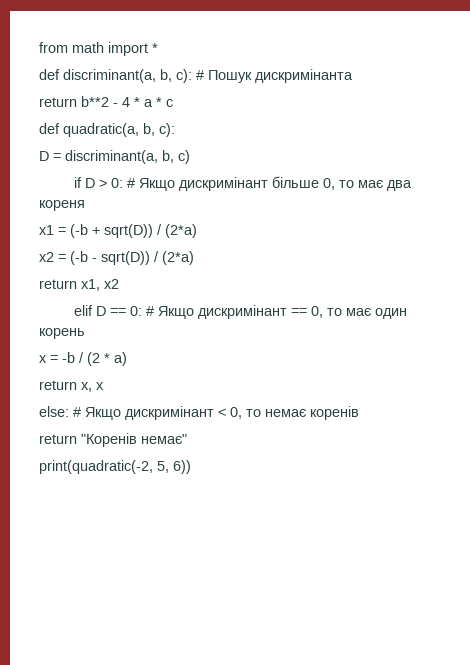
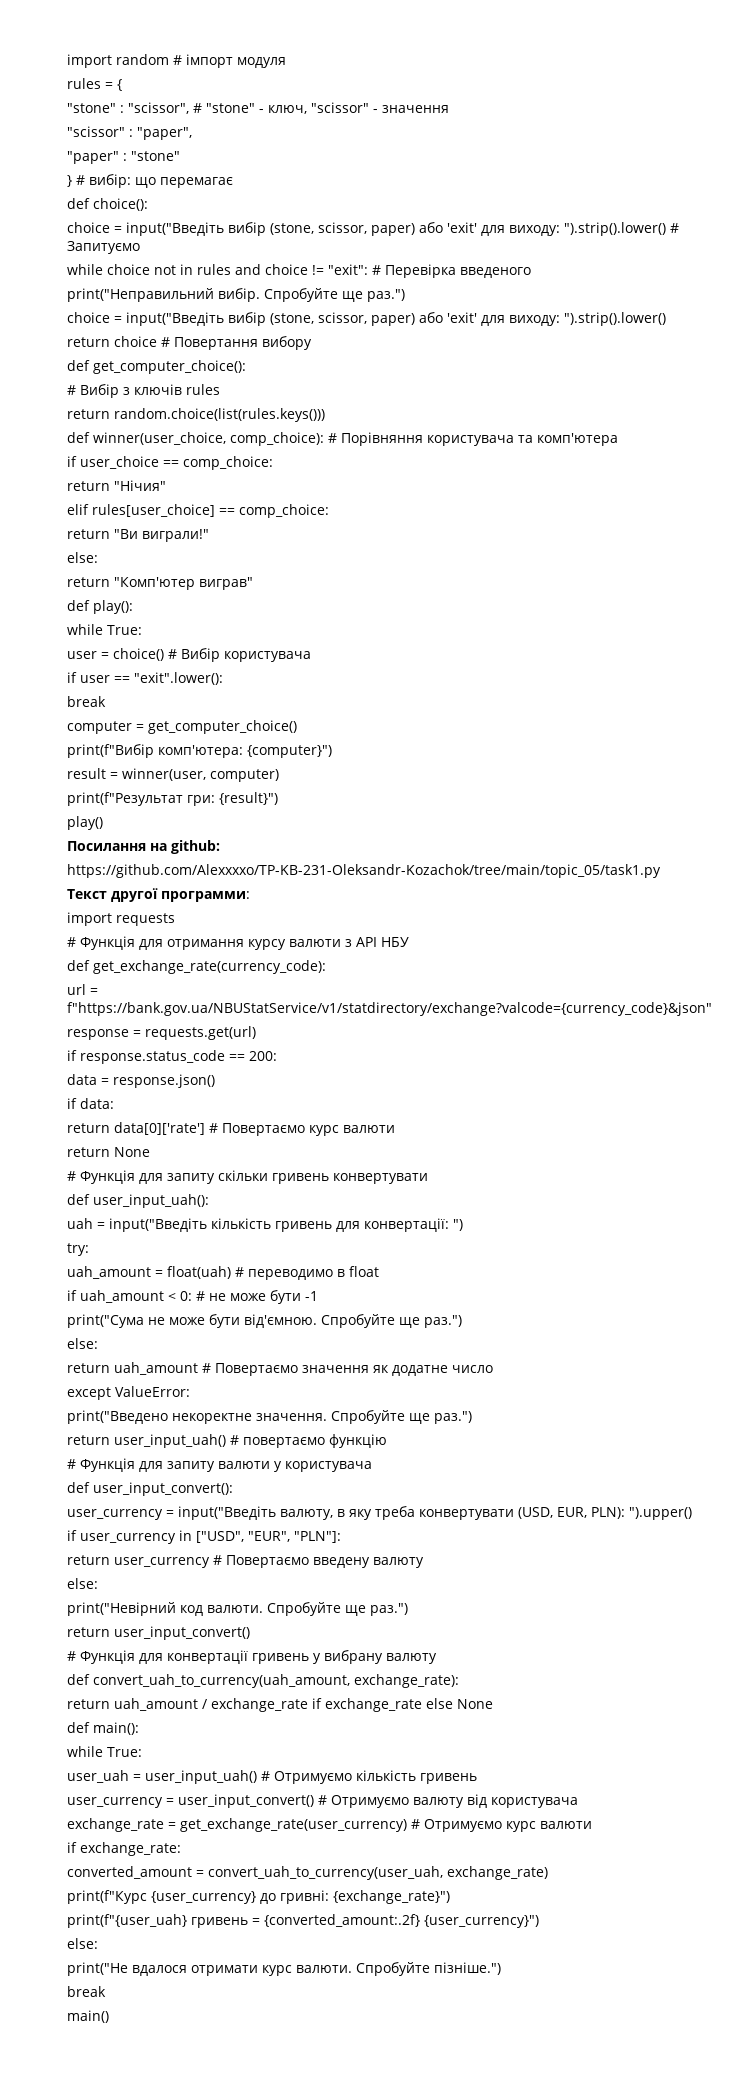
- from math import *
- def discriminant(a, b, c): # Пошук дискримінанта
- return b**2 - 4 * a * c
- def quadratic(a, b, c):
- D = discriminant(a, b, c)
- if D > 0: # Якщо дискримінант більше 0, то має два кореня
- x1 = (-b + sqrt(D)) / (2*a)
- x2 = (-b - sqrt(D)) / (2*a)
- return x1, x2
- elif D == 0: # Якщо дискримінант == 0, то має один корень
- x = -b / (2 * a)
- return x, x
- else: # Якщо дискримінант < 0, то немає коренів
- return "Коренів немає"
- print(quadratic(-2, 5, 6))
+ import random # імпорт модуля
+ rules = {
+ "stone" : "scissor", # "stone" - ключ, "scissor" - значення
+ "scissor" : "paper",
+ "paper" : "stone"
+ } # вибір: що перемагає
+ def choice():
+ choice = input("Введіть вибір (stone, scissor, paper) або 'exit' для виходу: ").strip().lower() # Запитуємо
+ while choice not in rules and choice != "exit": # Перевірка введеного
+ print("Неправильний вибір. Спробуйте ще раз.")
+ choice = input("Введіть вибір (stone, scissor, paper) або 'exit' для виходу: ").strip().lower()
+ return choice # Повертання вибору
+ def get_computer_choice():
+ # Вибір з ключів rules
+ return random.choice(list(rules.keys()))
+ def winner(user_choice, comp_choice): # Порівняння користувача та комп'ютера
+ if user_choice == comp_choice:
+ return "Нічия"
+ elif rules[user_choice] == comp_choice:
+ return "Ви виграли!"
+ else:
+ return "Комп'ютер виграв"
+ def play():
+ while True:
+ user = choice() # Вибір користувача
+ if user == "exit".lower():
+ break
+ computer = get_computer_choice()
+ print(f"Вибір комп'ютера: {computer}")
+ result = winner(user, computer)
+ print(f"Результат гри: {result}")
+ play()
+ Посилання на github:
+ https://github.com/Alexxxxo/TP-KB-231-Oleksandr-Kozachok/tree/main/topic_05/task1.py
+ Текст другої программи:
+ import requests
+ # Функція для отримання курсу валюти з API НБУ
+ def get_exchange_rate(currency_code):
+ url = f"https://bank.gov.ua/NBUStatService/v1/statdirectory/exchange?valcode={currency_code}&json"
+ response = requests.get(url)
+ if response.status_code == 200:
+ data = response.json()
+ if data:
+ return data[0]['rate'] # Повертаємо курс валюти
+ return None
+ # Функція для запиту скільки гривень конвертувати
+ def user_input_uah():
+ uah = input("Введіть кількість гривень для конвертації: ")
+ try:
+ uah_amount = float(uah) # переводимо в float
+ if uah_amount < 0: # не може бути -1
+ print("Сума не може бути від'ємною. Спробуйте ще раз.")
+ else:
+ return uah_amount # Повертаємо значення як додатне число
+ except ValueError:
+ print("Введено некоректне значення. Спробуйте ще раз.")
+ return user_input_uah() # повертаємо функцію
+ # Функція для запиту валюти у користувача
+ def user_input_convert():
+ user_currency = input("Введіть валюту, в яку треба конвертувати (USD, EUR, PLN): ").upper()
+ if user_currency in ["USD", "EUR", "PLN"]:
+ return user_currency # Повертаємо введену валюту
+ else:
+ print("Невірний код валюти. Спробуйте ще раз.")
+ return user_input_convert()
+ # Функція для конвертації гривень у вибрану валюту
+ def convert_uah_to_currency(uah_amount, exchange_rate):
+ return uah_amount / exchange_rate if exchange_rate else None
+ def main():
+ while True:
+ user_uah = user_input_uah() # Отримуємо кількість гривень
+ user_currency = user_input_convert() # Отримуємо валюту від користувача
+ exchange_rate = get_exchange_rate(user_currency) # Отримуємо курс валюти
+ if exchange_rate:
+ converted_amount = convert_uah_to_currency(user_uah, exchange_rate)
+ print(f"Курс {user_currency} до гривні: {exchange_rate}")
+ print(f"{user_uah} гривень = {converted_amount:.2f} {user_currency}")
+ else:
+ print("Не вдалося отримати курс валюти. Спробуйте пізніше.")
+ break
+ main()

